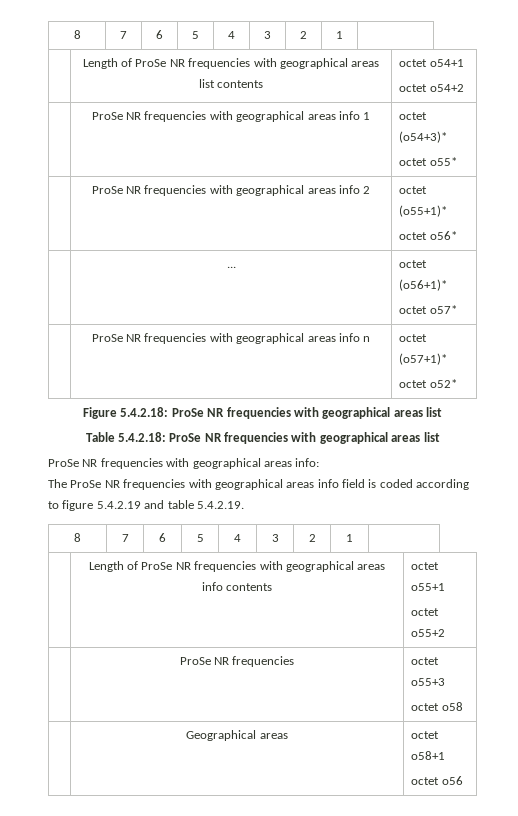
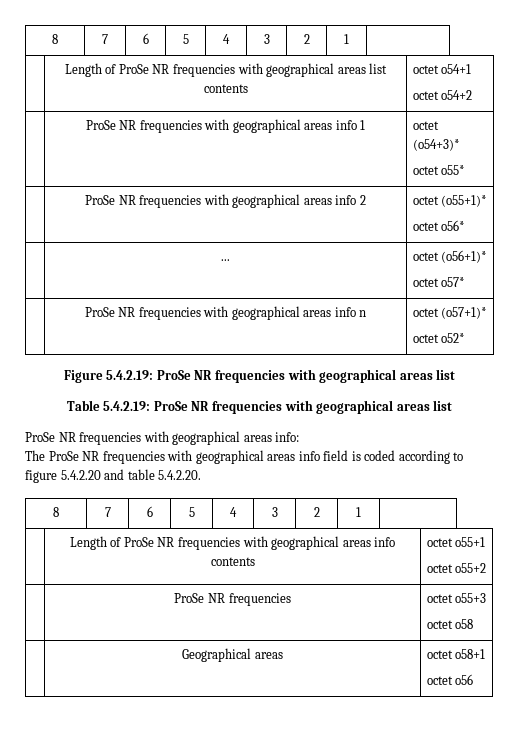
- Figure 5.4.2.18: ProSe NR frequencies with geographical areas list
+ Figure 5.4.2.19: ProSe NR frequencies with geographical areas list
- Table 5.4.2.18: ProSe NR frequencies with geographical areas list
+ Table 5.4.2.19: ProSe NR frequencies with geographical areas list
- The ProSe NR frequencies with geographical areas info field is coded according to figure 5.4.2.19 and table 5.4.2.19.
+ The ProSe NR frequencies with geographical areas info field is coded according to figure 5.4.2.20 and table 5.4.2.20.

